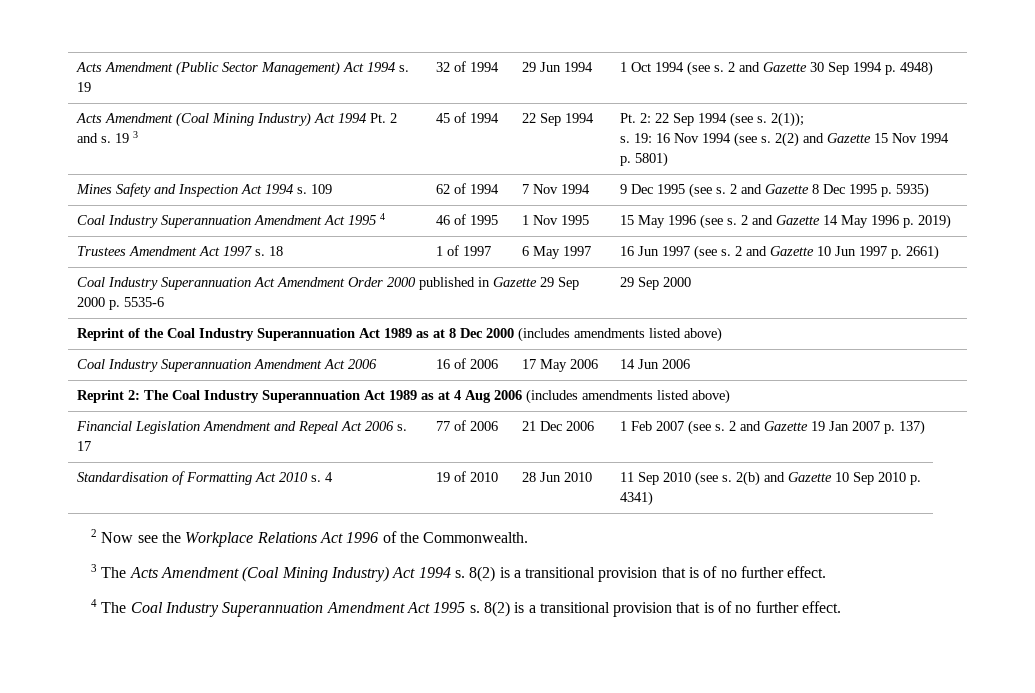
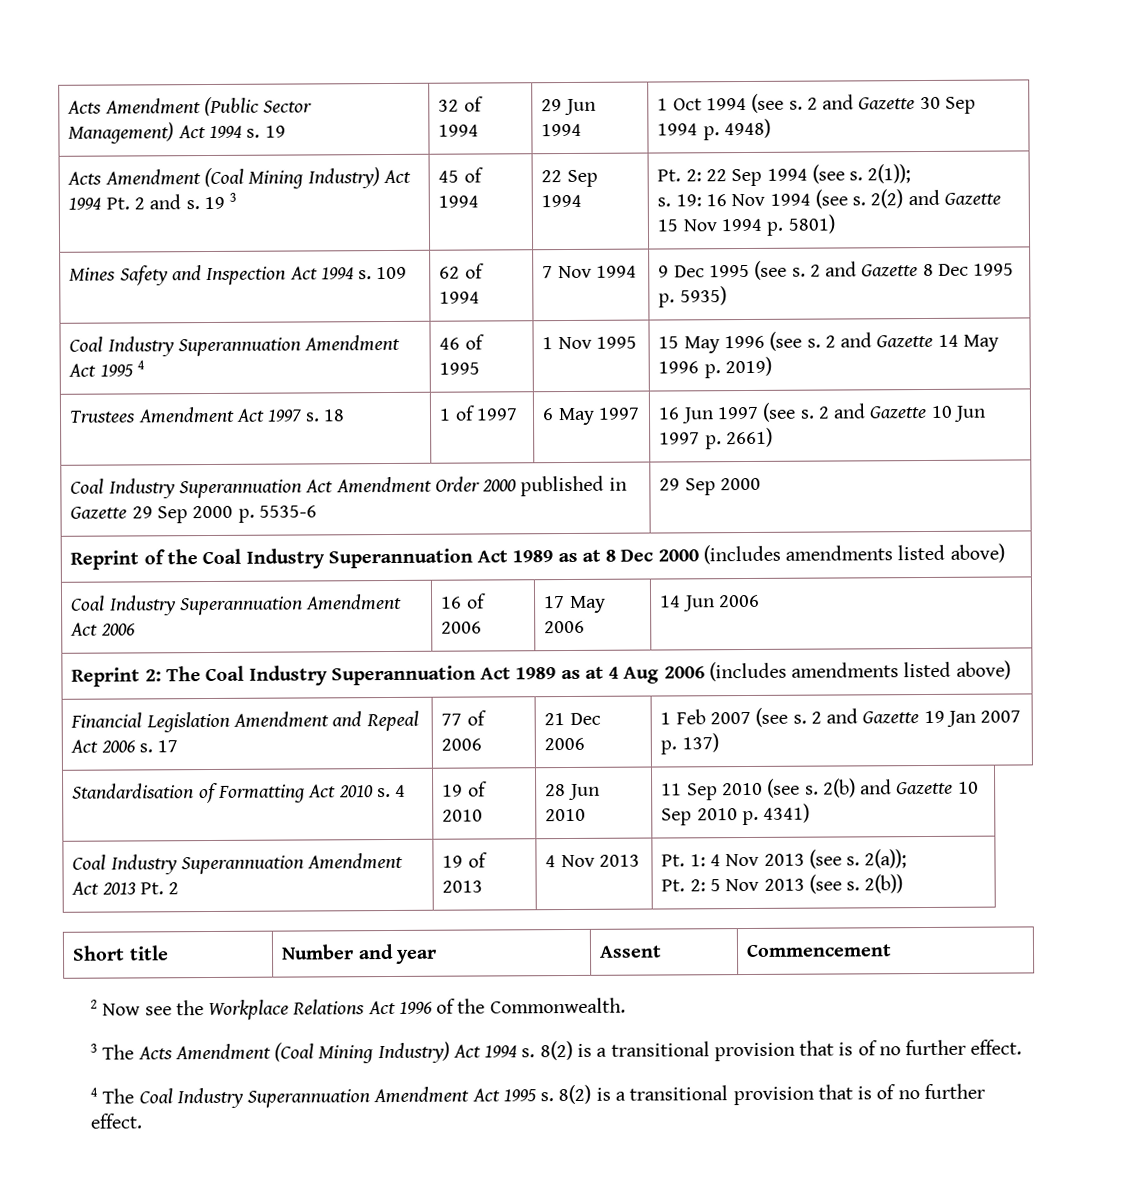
+ Coal Industry Superannuation Amendment Act 2013 Pt. 2 | 19 of 2013 | 4 Nov 2013 | Pt. 1: 4 Nov 2013 (see s. 2(a));
+ Pt. 2: 5 Nov 2013 (see s. 2(b))
+ Short title | Number and year | Assent | Commencement

